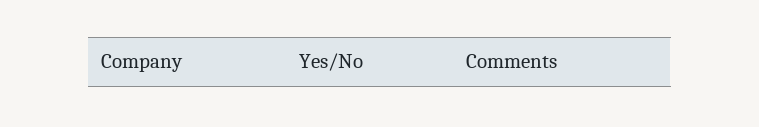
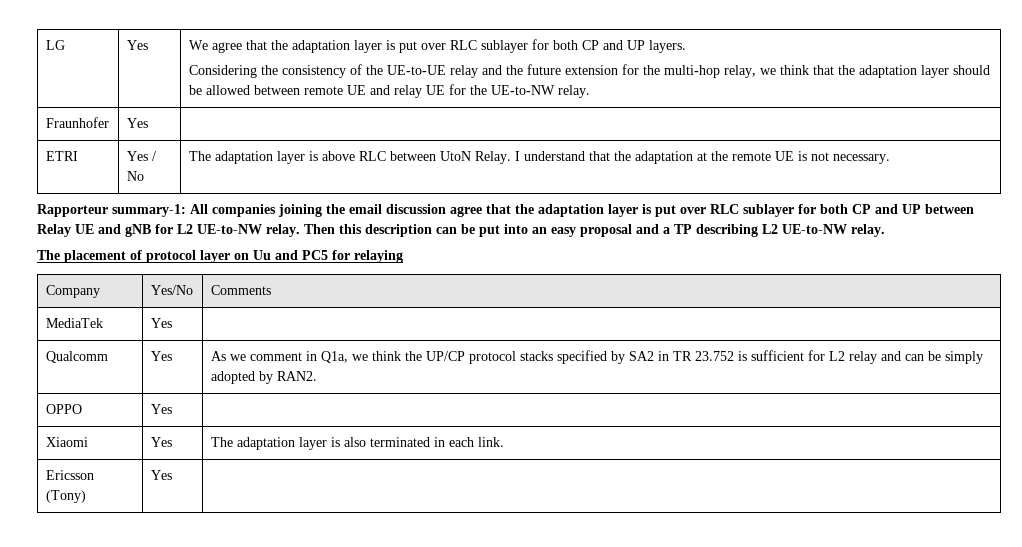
+ LG | Yes | We agree that the adaptation layer is put over RLC sublayer for both CP and UP layers.
+ Considering the consistency of the UE-to-UE relay and the future extension for the multi-hop relay, we think that the adaptation layer should be allowed between remote UE and relay UE for the UE-to-NW relay.
+ Fraunhofer | Yes |
+ ETRI | Yes / No | The adaptation layer is above RLC between UtoN Relay. I understand that the adaptation at the remote UE is not necessary.
+ Rapporteur summary-1: All companies joining the email discussion agree that the adaptation layer is put over RLC sublayer for both CP and UP between Relay UE and gNB for L2 UE-to-NW relay. Then this description can be put into an easy proposal and a TP describing L2 UE-to-NW relay.
+ The placement of protocol layer on Uu and PC5 for relaying
  Company | Yes/No | Comments
+ MediaTek | Yes |
+ Qualcomm | Yes | As we comment in Q1a, we think the UP/CP protocol stacks specified by SA2 in TR 23.752 is sufficient for L2 relay and can be simply adopted by RAN2.
+ OPPO | Yes |
+ Xiaomi | Yes | The adaptation layer is also terminated in each link.
+ Ericsson (Tony) | Yes |

